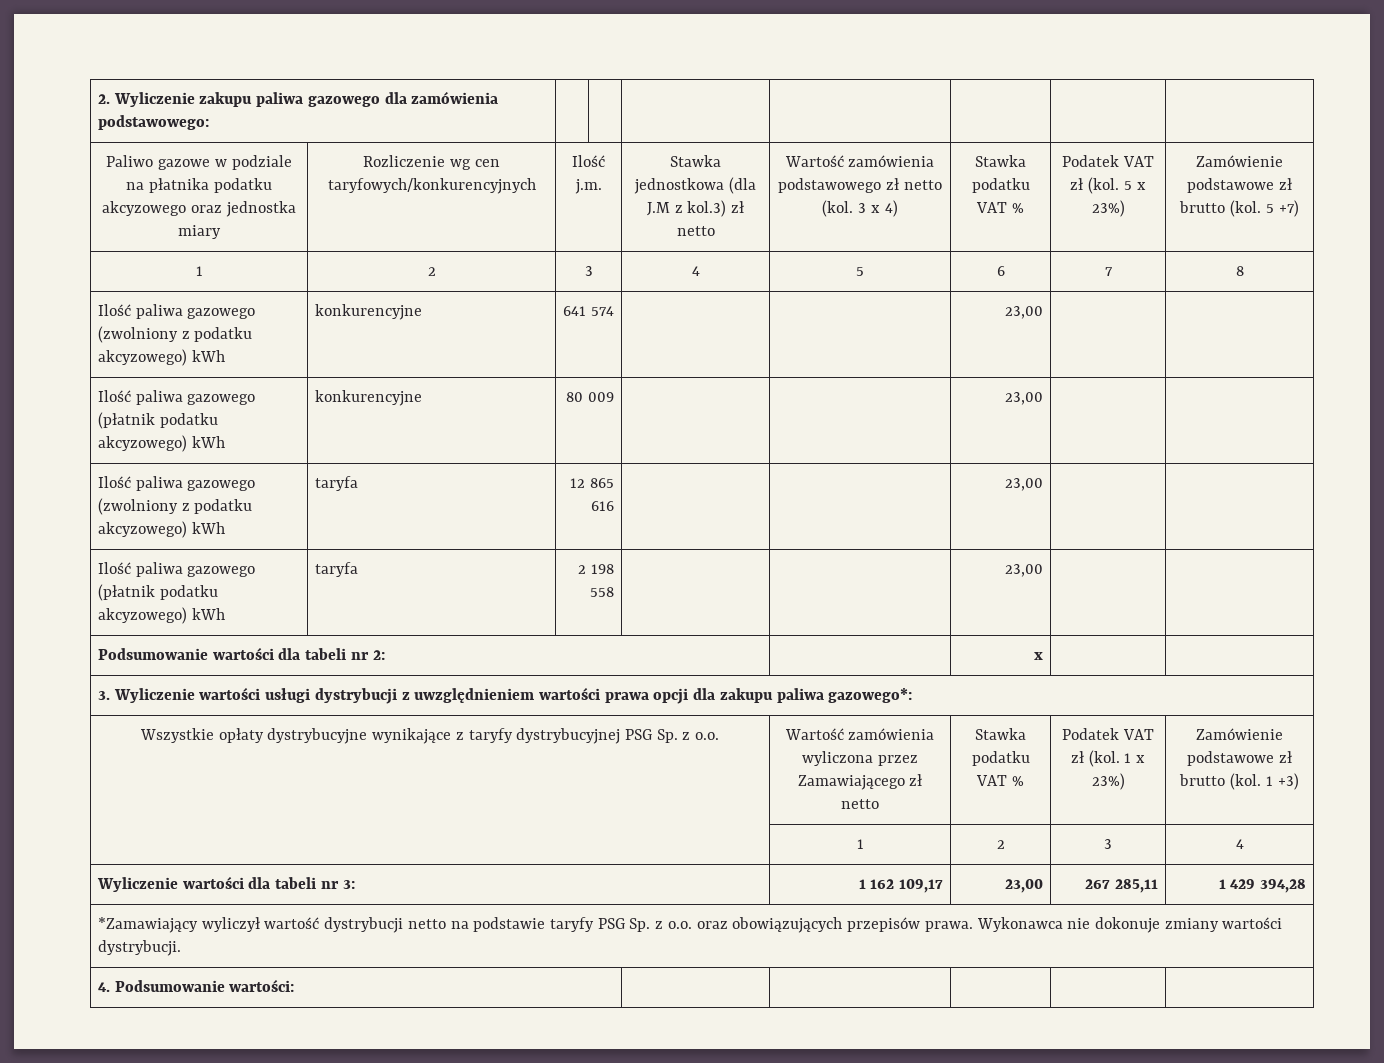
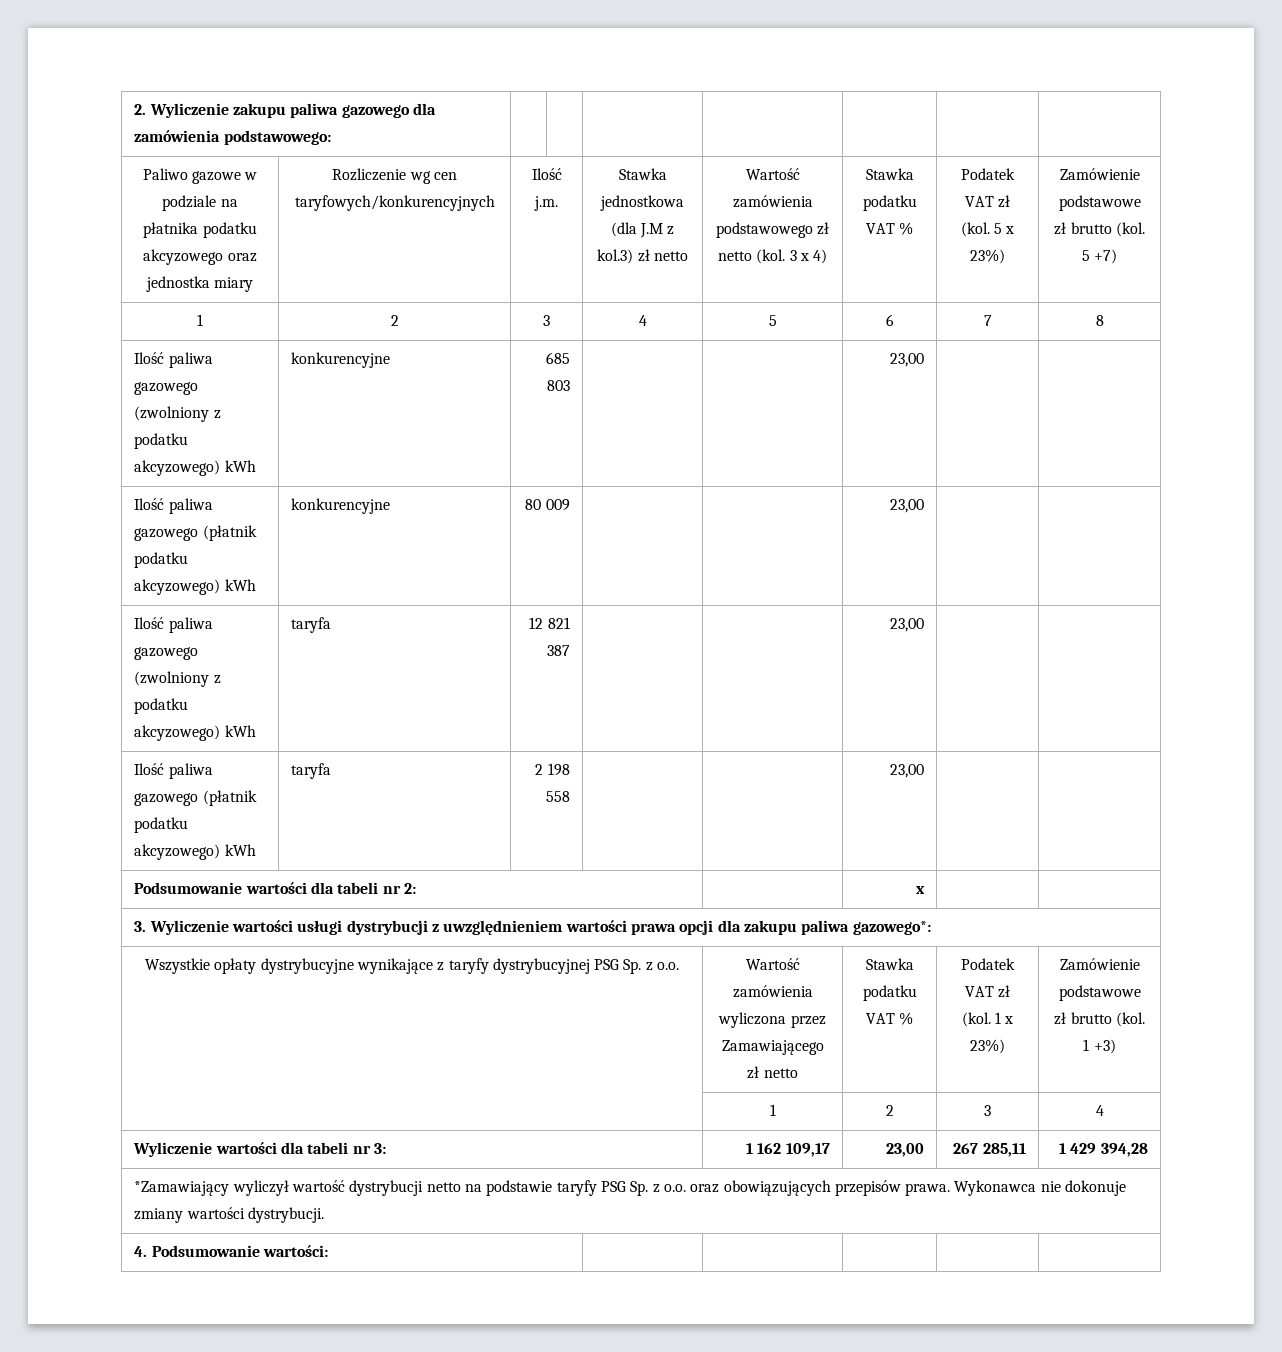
- Ilość paliwa gazowego (zwolniony z podatku akcyzowego) kWh | konkurencyjne | 641 574 | | | 23,00 | |
+ Ilość paliwa gazowego (zwolniony z podatku akcyzowego) kWh | konkurencyjne | 685 803 | | | 23,00 | |
- Ilość paliwa gazowego (zwolniony z podatku akcyzowego) kWh | taryfa | 12 865 616 | | | 23,00 | |
+ Ilość paliwa gazowego (zwolniony z podatku akcyzowego) kWh | taryfa | 12 821 387 | | | 23,00 | |

